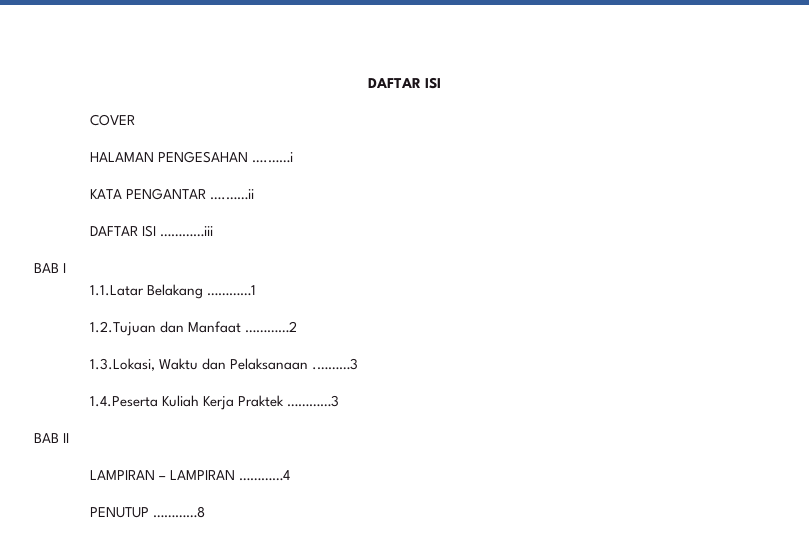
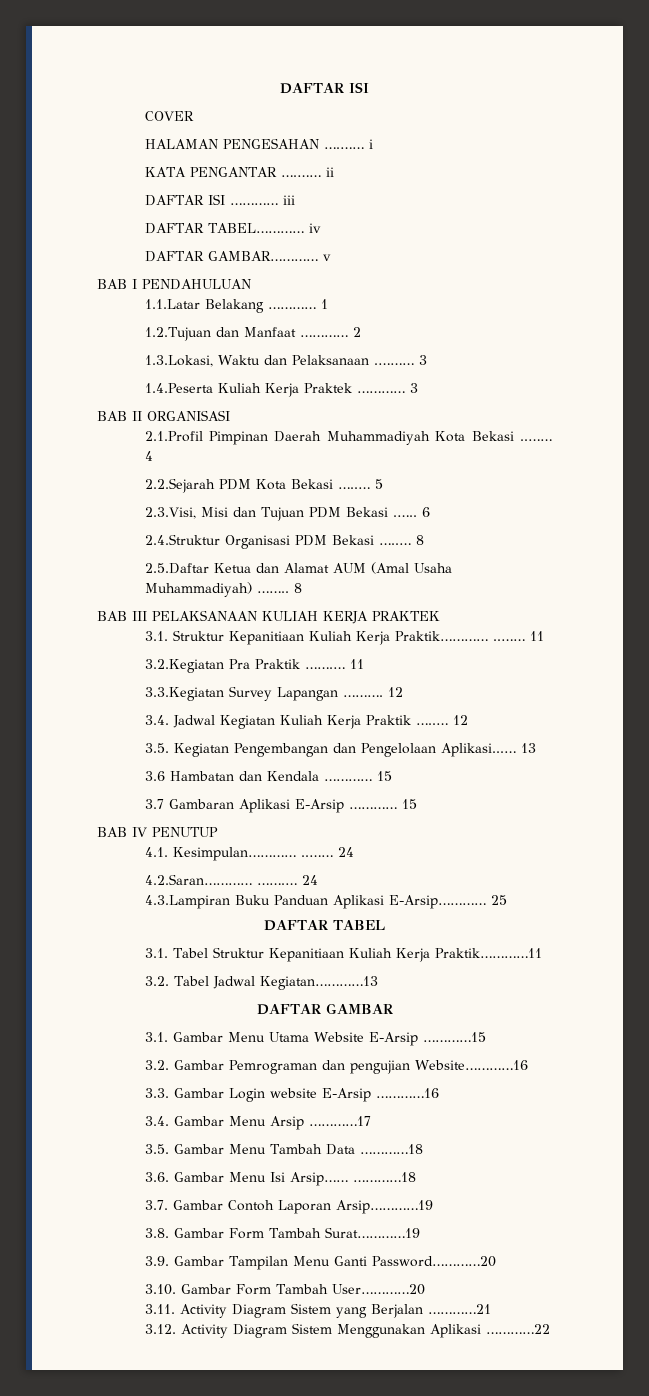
- HALAMAN PENGESAHAN ….……i
+ HALAMAN PENGESAHAN ….…… i
- KATA PENGANTAR ….……ii
- DAFTAR ISI …………iii
+ KATA PENGANTAR ….…… ii
+ DAFTAR ISI ………… iii
+ DAFTAR TABEL………… iv
+ DAFTAR GAMBAR………… v
- BAB I
+ BAB I PENDAHULUAN
- 1.1.Latar Belakang …………1
+ 1.1.Latar Belakang ………… 1
- 1.2.Tujuan dan Manfaat …………2
+ 1.2.Tujuan dan Manfaat ………… 2
- 1.3.Lokasi, Waktu dan Pelaksanaan .………3
+ 1.3.Lokasi, Waktu dan Pelaksanaan .……… 3
- 1.4.Peserta Kuliah Kerja Praktek …………3
+ 1.4.Peserta Kuliah Kerja Praktek ………… 3
- BAB II
- LAMPIRAN – LAMPIRAN …………4
- PENUTUP …………8
+ BAB II ORGANISASI
+ 2.1.Profil Pimpinan Daerah Muhammadiyah Kota Bekasi ..…… 4
+ 2.2.Sejarah PDM Kota Bekasi …..… 5
+ 2.3.Visi, Misi dan Tujuan PDM Bekasi .….. 6
+ 2.4.Struktur Organisasi PDM Bekasi …..… 8
+ 2.5.Daftar Ketua dan Alamat AUM (Amal Usaha Muhammadiyah) …….. 8
+ BAB III PELAKSANAAN KULIAH KERJA PRAKTEK
+ 3.1. Struktur Kepanitiaan Kuliah Kerja Praktik………… ..…… 11
+ 3.2.Kegiatan Pra Praktik …….… 11
+ 3.3.Kegiatan Survey Lapangan ………. 12
+ 3.4. Jadwal Kegiatan Kuliah Kerja Praktik …..… 12
+ 3.5. Kegiatan Pengembangan dan Pengelolaan Aplikasi...… 13
+ 3.6 Hambatan dan Kendala ………… 15
+ 3.7 Gambaran Aplikasi E-Arsip ………… 15
+ BAB IV PENUTUP
+ 4.1. Kesimpulan………… ..…… 24
+ 4.2.Saran………… …….… 24
+ 4.3.Lampiran Buku Panduan Aplikasi E-Arsip………… 25
+ DAFTAR TABEL
+ 3.1. Tabel Struktur Kepanitiaan Kuliah Kerja Praktik…………11
+ 3.2. Tabel Jadwal Kegiatan…………13
+ DAFTAR GAMBAR
+ 3.1. Gambar Menu Utama Website E-Arsip …………15
+ 3.2. Gambar Pemrograman dan pengujian Website…………16
+ 3.3. Gambar Login website E-Arsip …………16
+ 3.4. Gambar Menu Arsip …………17
+ 3.5. Gambar Menu Tambah Data …………18
+ 3.6. Gambar Menu Isi Arsip…… …………18
+ 3.7. Gambar Contoh Laporan Arsip…………19
+ 3.8. Gambar Form Tambah Surat…………19
+ 3.9. Gambar Tampilan Menu Ganti Password…………20
+ 3.10. Gambar Form Tambah User…………20
+ 3.11. Activity Diagram Sistem yang Berjalan …………21
+ 3.12. Activity Diagram Sistem Menggunakan Aplikasi …………22

